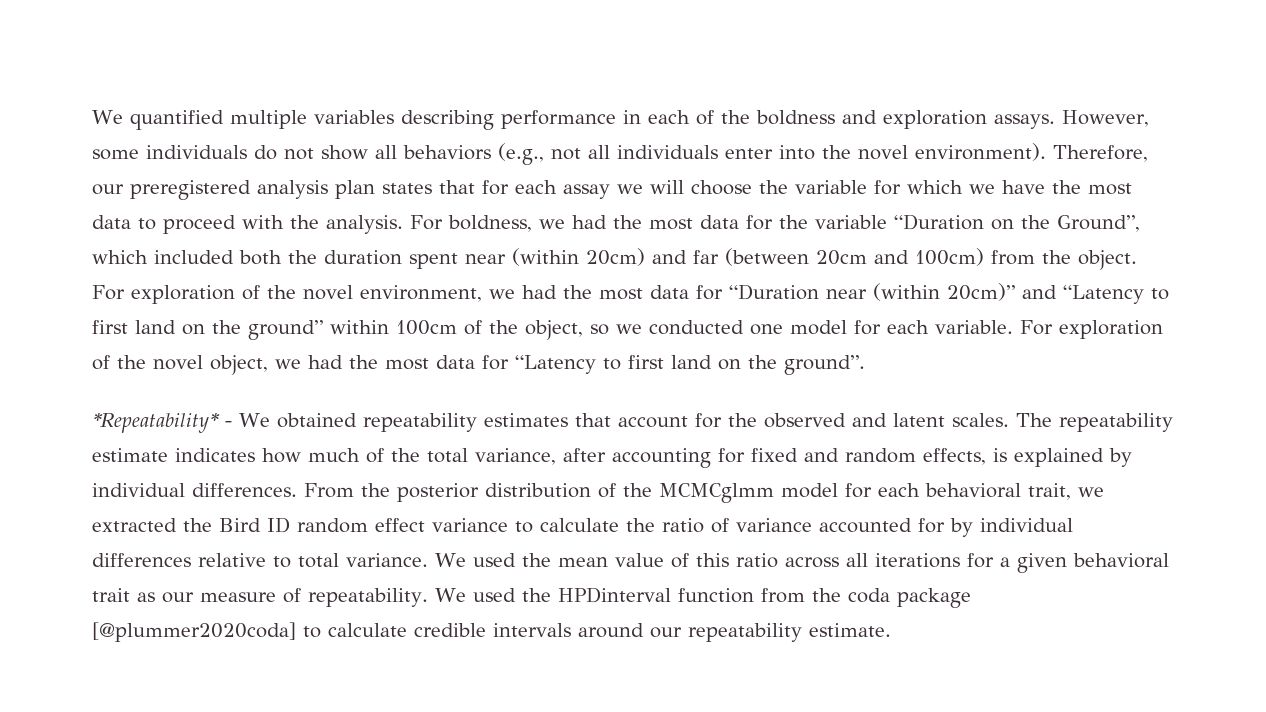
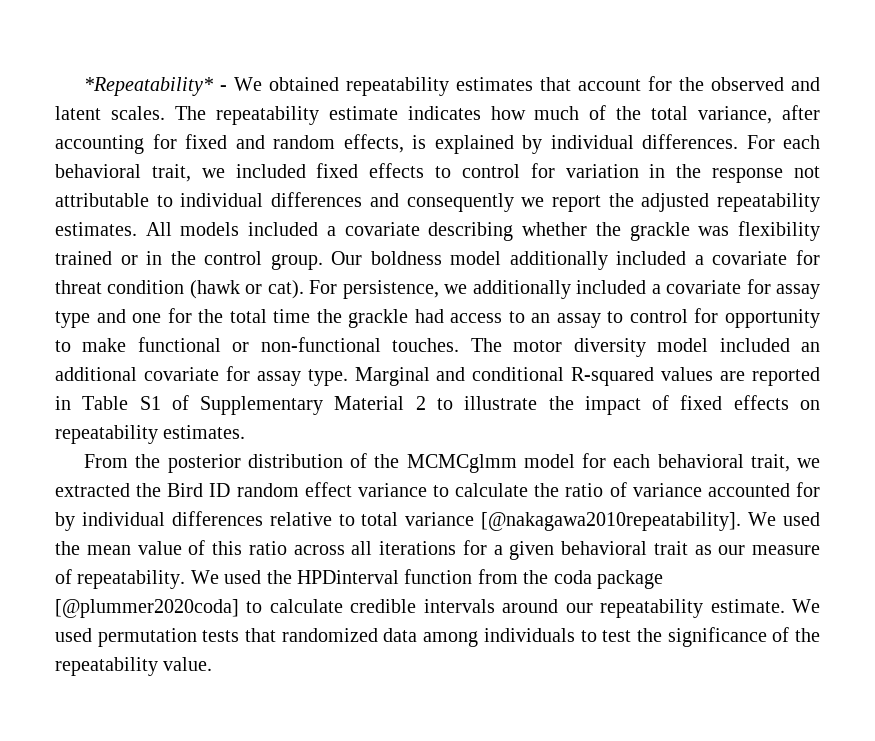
- We quantified multiple variables describing performance in each of the boldness and exploration assays. However, some individuals do not show all behaviors (e.g., not all individuals enter into the novel environment). Therefore, our preregistered analysis plan states that for each assay we will choose the variable for which we have the most data to proceed with the analysis. For boldness, we had the most data for the variable “Duration on the Ground”, which included both the duration spent near (within 20cm) and far (between 20cm and 100cm) from the object. For exploration of the novel environment, we had the most data for “Duration near (within 20cm)” and “Latency to first land on the ground” within 100cm of the object, so we conducted one model for each variable. For exploration of the novel object, we had the most data for “Latency to first land on the ground”.
- The repeatability estimate indicates how much of the total variance, after accounting for fixed and random effects, is explained by individual differences. From the posterior distribution of the MCMCglmm model for each behavioral trait, we extracted the Bird ID random effect variance to calculate the ratio of variance accounted for by individual differences relative to total variance.
+ The repeatability estimate indicates how much of the total variance, after accounting for fixed and random effects, is explained by individual differences. For each behavioral trait, we included fixed effects to control for variation in the response not attributable to individual differences and consequently we report the adjusted repeatability estimates. All models included a covariate describing whether the grackle was flexibility trained or in the control group. Our boldness model additionally included a covariate for threat condition (hawk or cat). For persistence, we additionally included a covariate for assay type and one for the total time the grackle had access to an assay to control for opportunity to make functional or non-functional touches. The motor diversity model included an additional covariate for assay type. Marginal and conditional R-squared values are reported in Table S1 of Supplementary Material 2 to illustrate the impact of fixed effects on repeatability estimates.
+ From the posterior distribution of the MCMCglmm model for each behavioral trait, we extracted the Bird ID random effect variance to calculate the ratio of variance accounted for by individual differences relative to total variance [@nakagawa2010repeatability].
+ We used permutation tests that randomized data among individuals to test the significance of the repeatability value.

